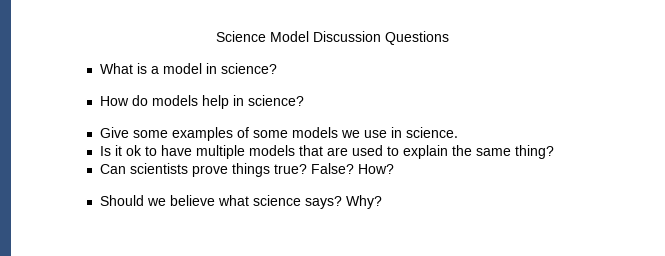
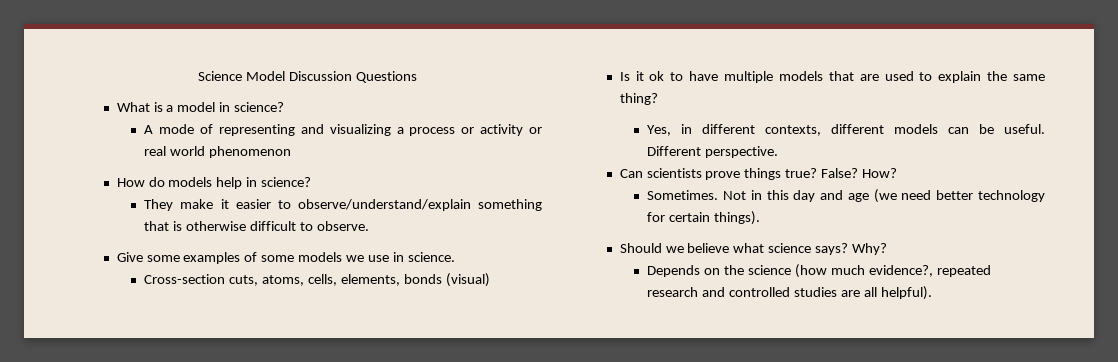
+ A mode of representing and visualizing a process or activity or real world phenomenon
+ They make it easier to observe/understand/explain something that is otherwise difficult to observe.
+ Cross-section cuts, atoms, cells, elements, bonds (visual)
+ Yes, in different contexts, different models can be useful. Different perspective.
+ Sometimes. Not in this day and age (we need better technology for certain things).
+ Depends on the science (how much evidence?, repeated research and controlled studies are all helpful).

